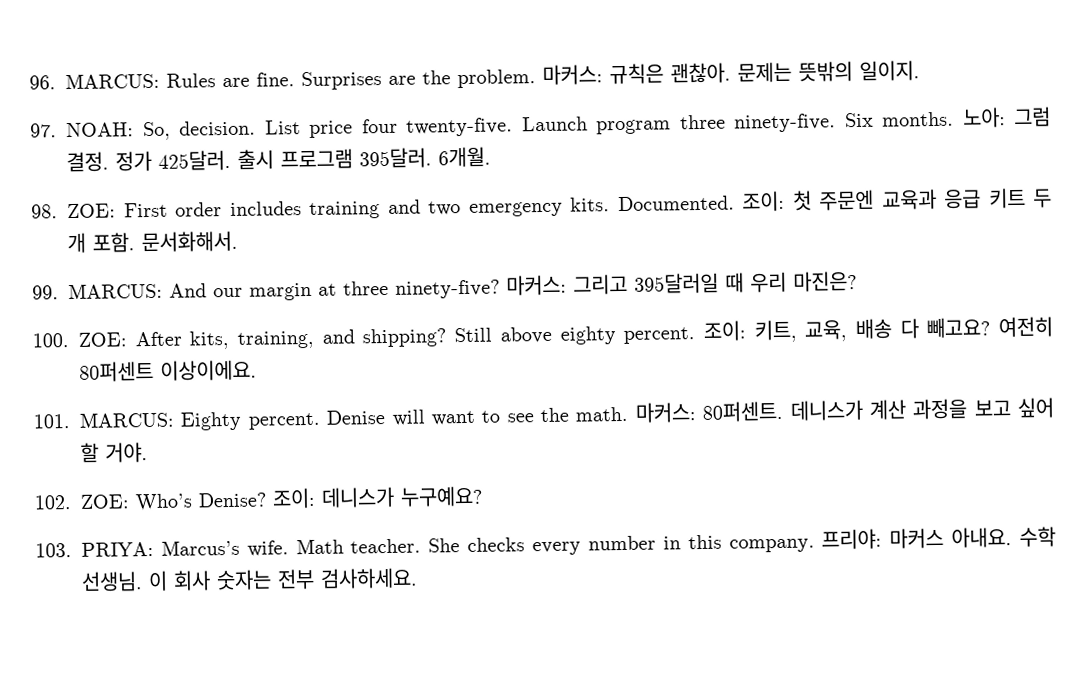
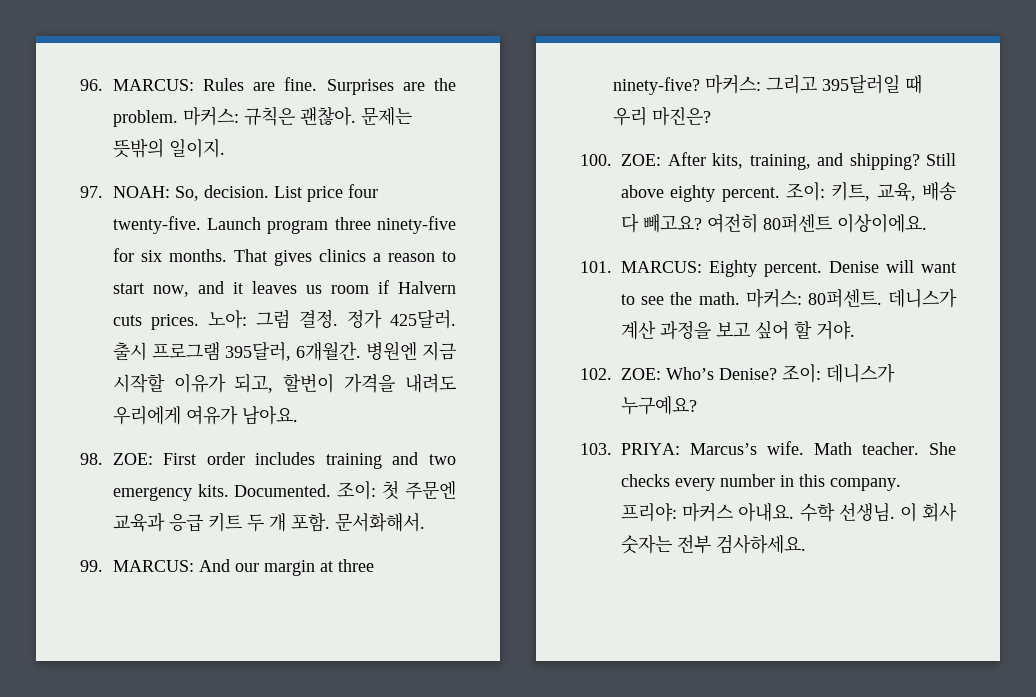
- Launch program three ninety-five. Six months.
+ Launch program three ninety-five for six months. That gives clinics a reason to start now, and it leaves us room if Halvern cuts prices.
- 출시 프로그램 395달러. 6개월.
+ 출시 프로그램 395달러, 6개월간. 병원엔 지금 시작할 이유가 되고, 할번이 가격을 내려도 우리에게 여유가 남아요.

